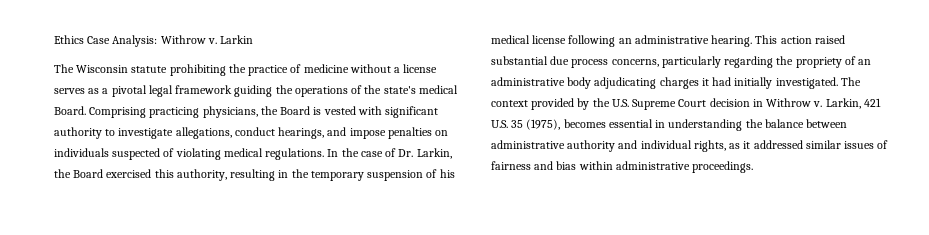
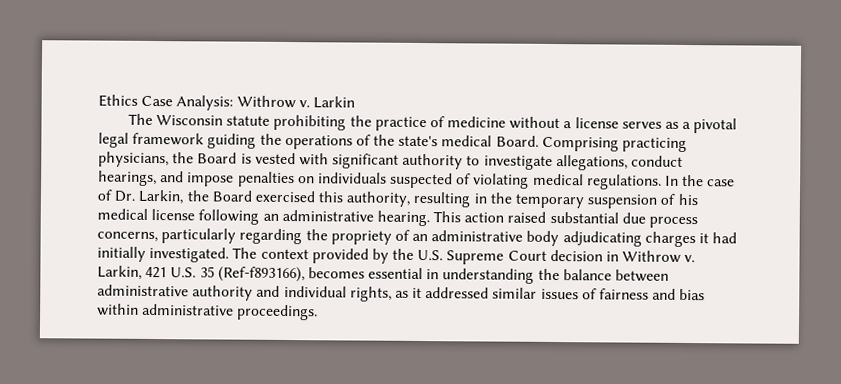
- Larkin, 421 U.S. 35 (1975), becomes essential in understanding the balance between administrative authority and individual rights, as it addressed similar issues of fairness and bias within administrative proceedings.
+ Larkin, 421 U.S. 35 (Ref-f893166), becomes essential in understanding the balance between administrative authority and individual rights, as it addressed similar issues of fairness and bias within administrative proceedings.

